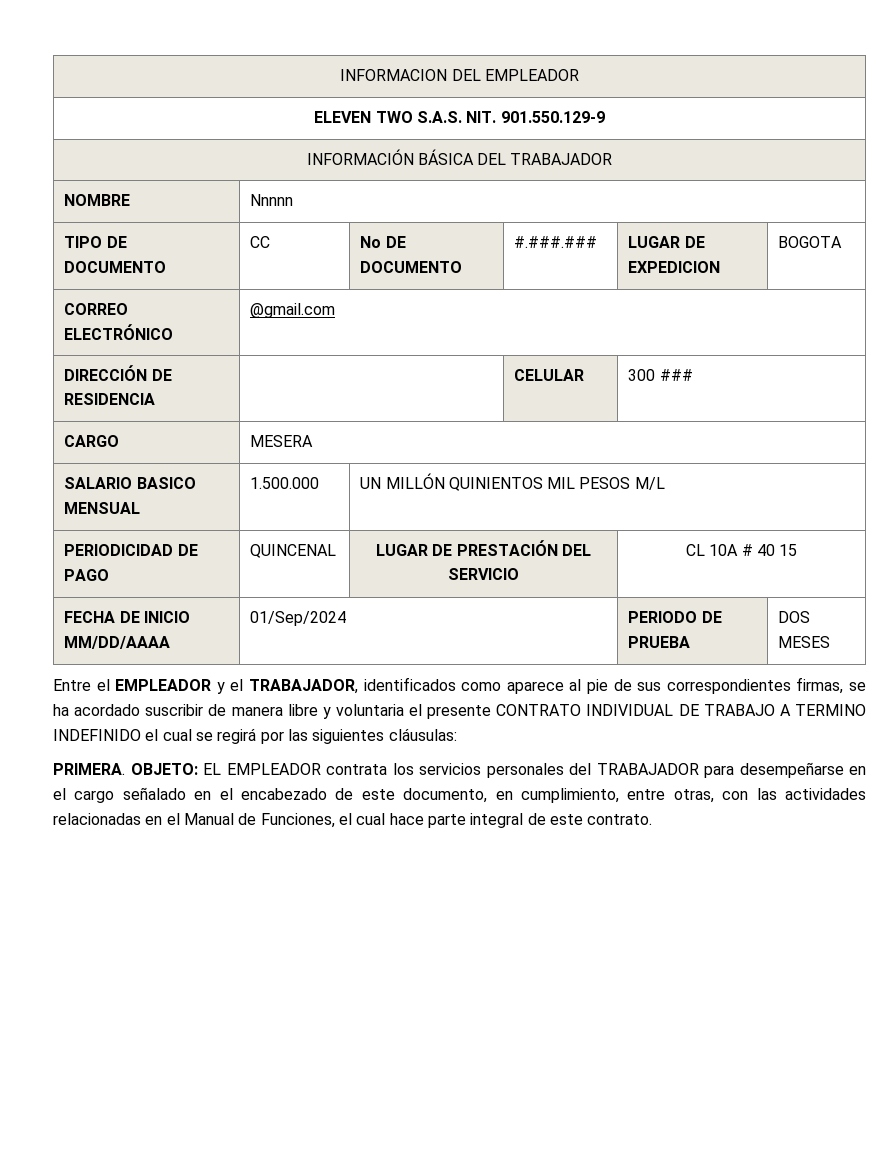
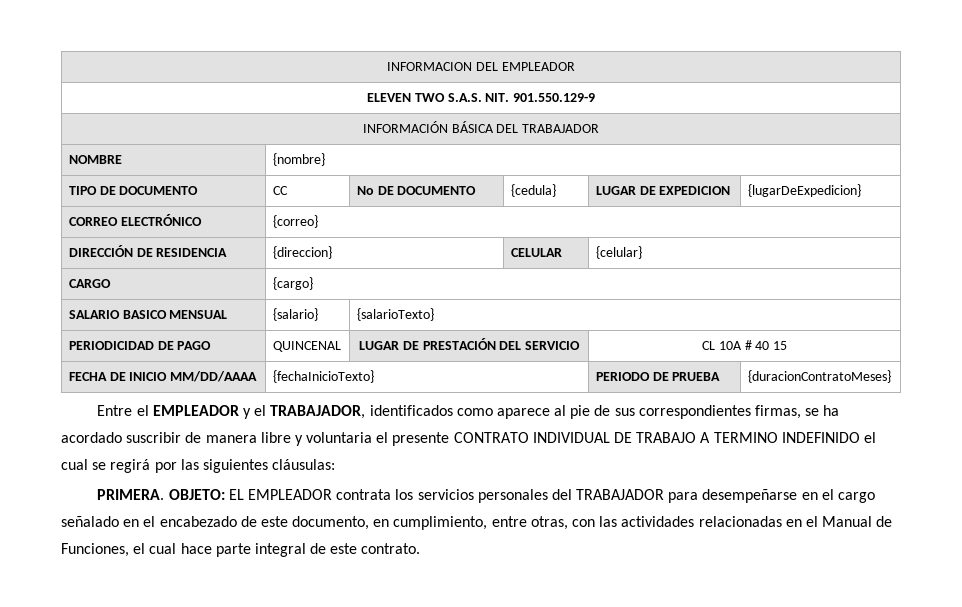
- NOMBRE | Nnnnn
+ NOMBRE | {nombre}
- TIPO DE DOCUMENTO | CC | No DE DOCUMENTO | #.###.### | LUGAR DE EXPEDICION | BOGOTA
+ TIPO DE DOCUMENTO | CC | No DE DOCUMENTO | {cedula} | LUGAR DE EXPEDICION | {lugarDeExpedicion}
- CORREO ELECTRÓNICO | @gmail.com
+ CORREO ELECTRÓNICO | {correo}
- DIRECCIÓN DE RESIDENCIA | | CELULAR | 300 ###
+ DIRECCIÓN DE RESIDENCIA | {direccion} | CELULAR | {celular}
- CARGO | MESERA
+ CARGO | {cargo}
- SALARIO BASICO MENSUAL | 1.500.000 | UN MILLÓN QUINIENTOS MIL PESOS M/L
+ SALARIO BASICO MENSUAL | {salario} | {salarioTexto}
- FECHA DE INICIO MM/DD/AAAA | 01/Sep/2024 | PERIODO DE PRUEBA | DOS MESES
+ FECHA DE INICIO MM/DD/AAAA | {fechaInicioTexto} | PERIODO DE PRUEBA | {duracionContratoMeses}

